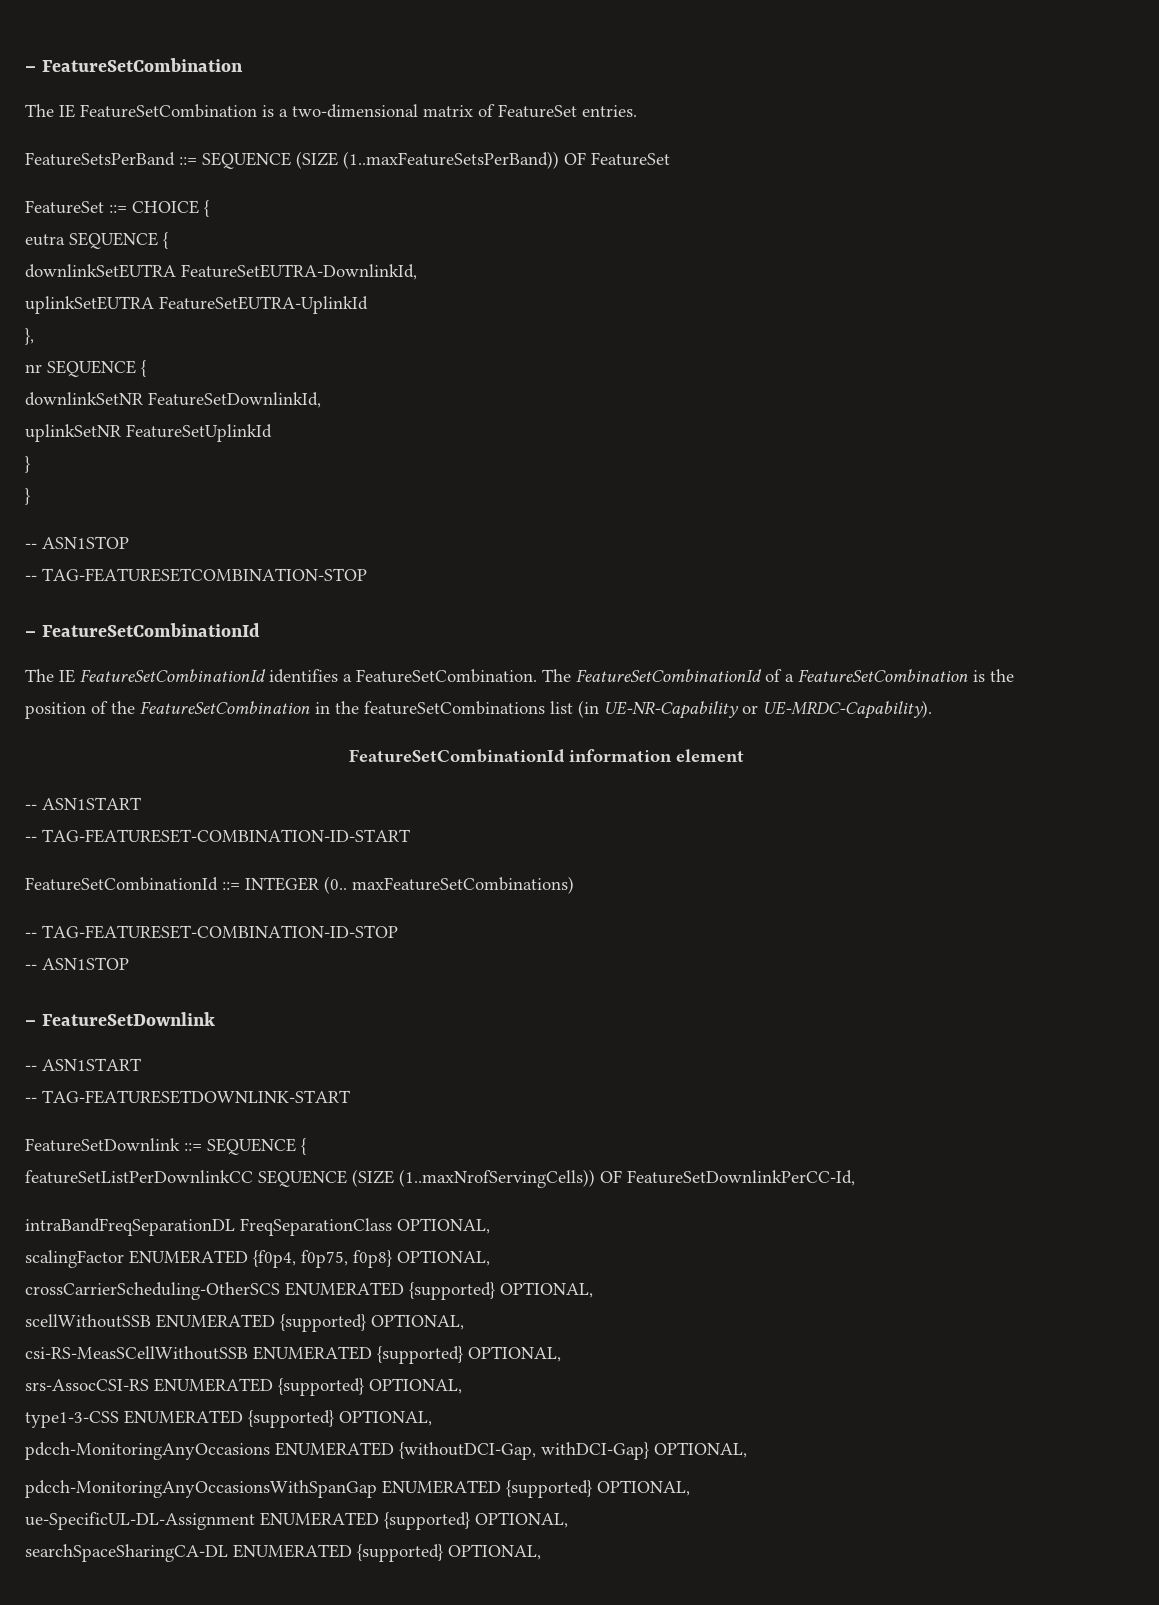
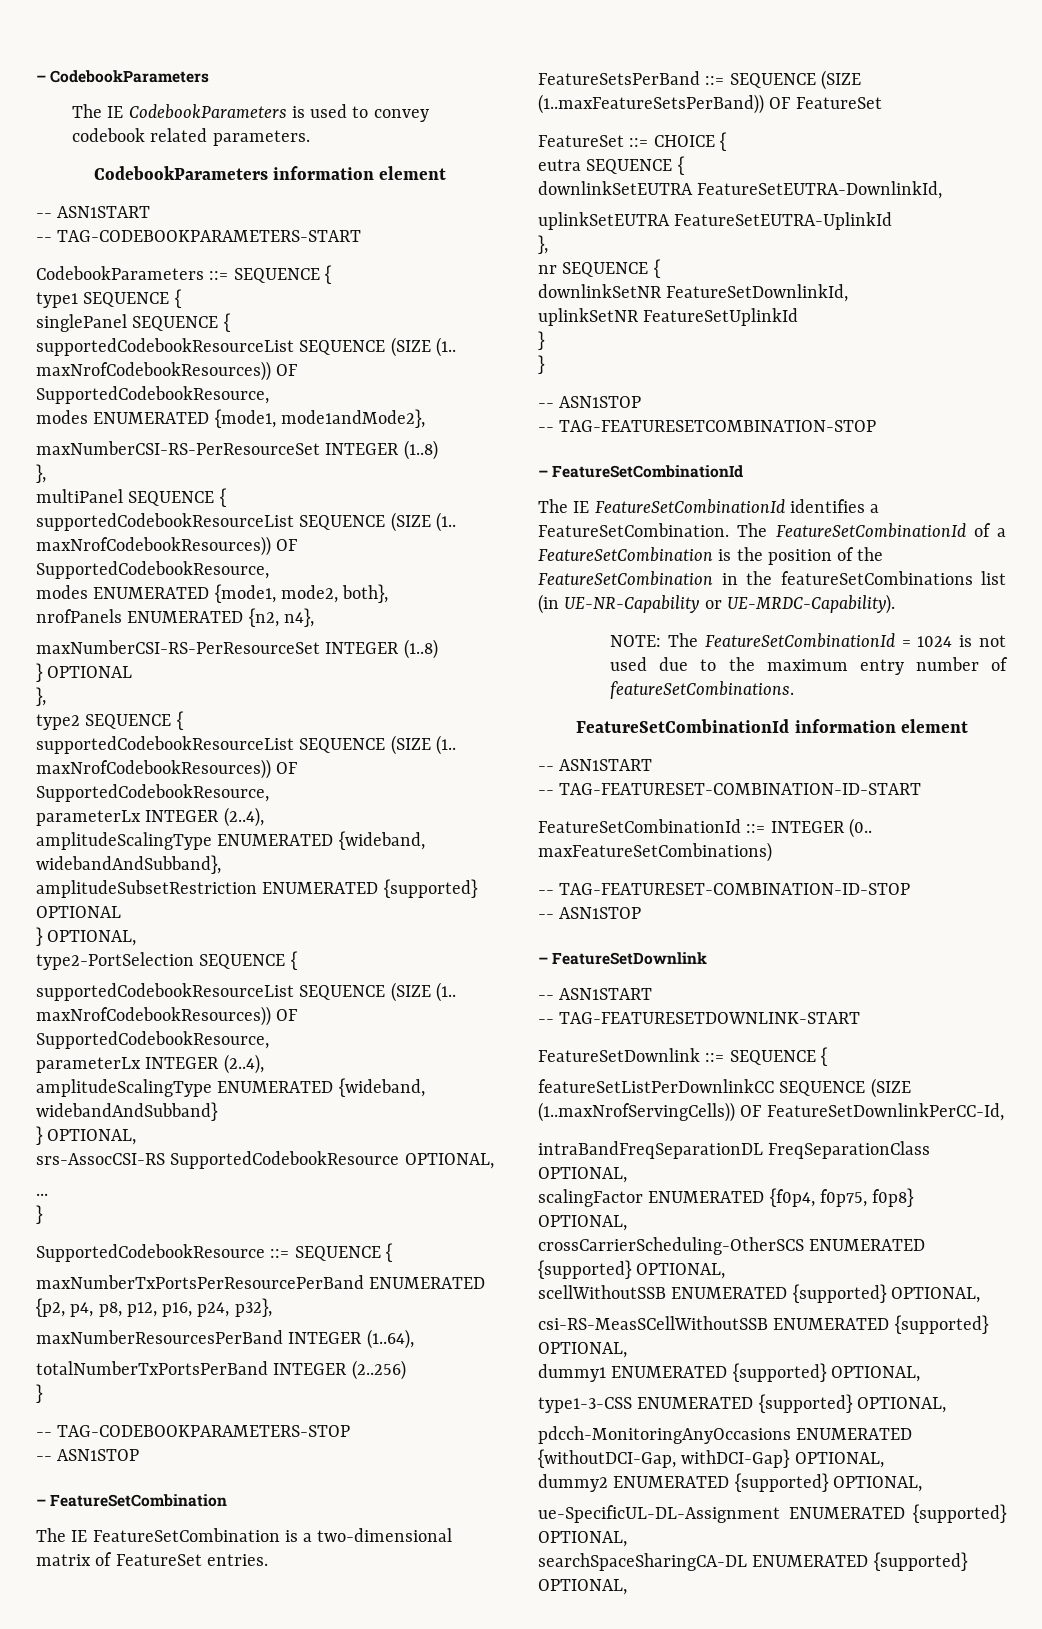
+ – CodebookParameters
+ The IE CodebookParameters is used to convey codebook related parameters.
+ CodebookParameters information element
+ -- ASN1START
+ -- TAG-CODEBOOKPARAMETERS-START
+ CodebookParameters ::= SEQUENCE {
+ type1 SEQUENCE {
+ singlePanel SEQUENCE {
+ supportedCodebookResourceList SEQUENCE (SIZE (1.. maxNrofCodebookResources)) OF SupportedCodebookResource,
+ modes ENUMERATED {mode1, mode1andMode2},
+ maxNumberCSI-RS-PerResourceSet INTEGER (1..8)
+ },
+ multiPanel SEQUENCE {
+ supportedCodebookResourceList SEQUENCE (SIZE (1.. maxNrofCodebookResources)) OF SupportedCodebookResource,
+ modes ENUMERATED {mode1, mode2, both},
+ nrofPanels ENUMERATED {n2, n4},
+ maxNumberCSI-RS-PerResourceSet INTEGER (1..8)
+ } OPTIONAL
+ },
+ type2 SEQUENCE {
+ supportedCodebookResourceList SEQUENCE (SIZE (1.. maxNrofCodebookResources)) OF SupportedCodebookResource,
+ parameterLx INTEGER (2..4),
+ amplitudeScalingType ENUMERATED {wideband, widebandAndSubband},
+ amplitudeSubsetRestriction ENUMERATED {supported} OPTIONAL
+ } OPTIONAL,
+ type2-PortSelection SEQUENCE {
+ supportedCodebookResourceList SEQUENCE (SIZE (1.. maxNrofCodebookResources)) OF SupportedCodebookResource,
+ parameterLx INTEGER (2..4),
+ amplitudeScalingType ENUMERATED {wideband, widebandAndSubband}
+ } OPTIONAL,
+ srs-AssocCSI-RS SupportedCodebookResource OPTIONAL,
+ ...
+ }
+ SupportedCodebookResource ::= SEQUENCE {
+ maxNumberTxPortsPerResourcePerBand ENUMERATED {p2, p4, p8, p12, p16, p24, p32},
+ maxNumberResourcesPerBand INTEGER (1..64),
+ totalNumberTxPortsPerBand INTEGER (2..256)
+ }
+ -- TAG-CODEBOOKPARAMETERS-STOP
+ -- ASN1STOP
+ NOTE: The FeatureSetCombinationId = 1024 is not used due to the maximum entry number of featureSetCombinations.
- srs-AssocCSI-RS ENUMERATED {supported} OPTIONAL,
+ dummy1 ENUMERATED {supported} OPTIONAL,
- pdcch-MonitoringAnyOccasionsWithSpanGap ENUMERATED {supported} OPTIONAL,
+ dummy2 ENUMERATED {supported} OPTIONAL,

